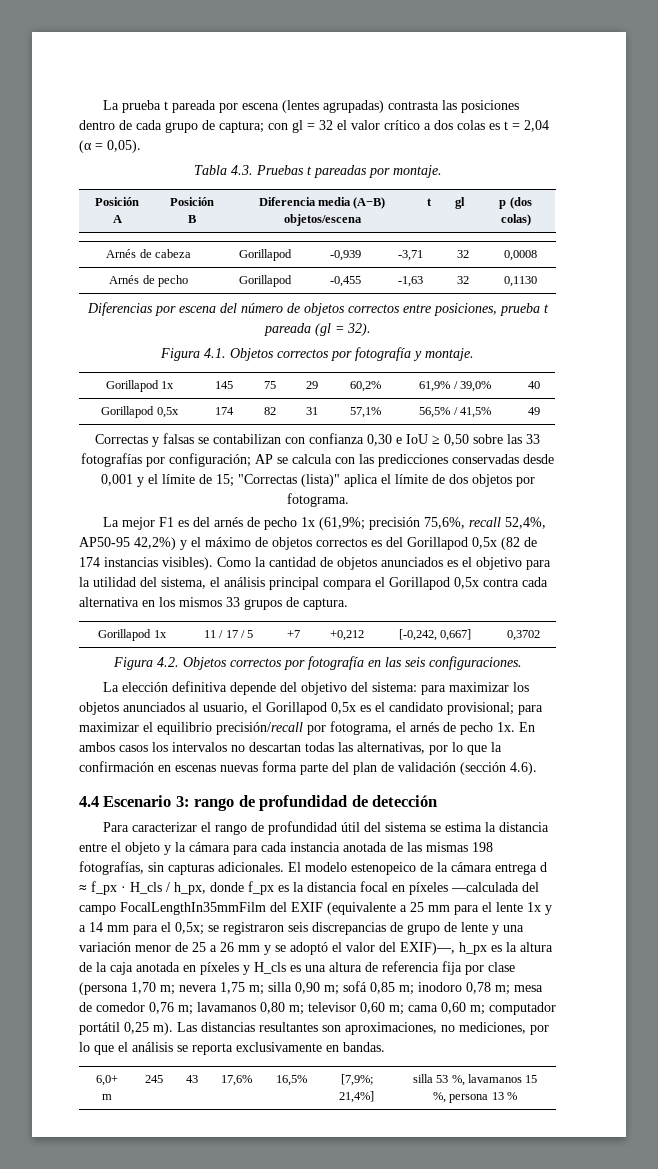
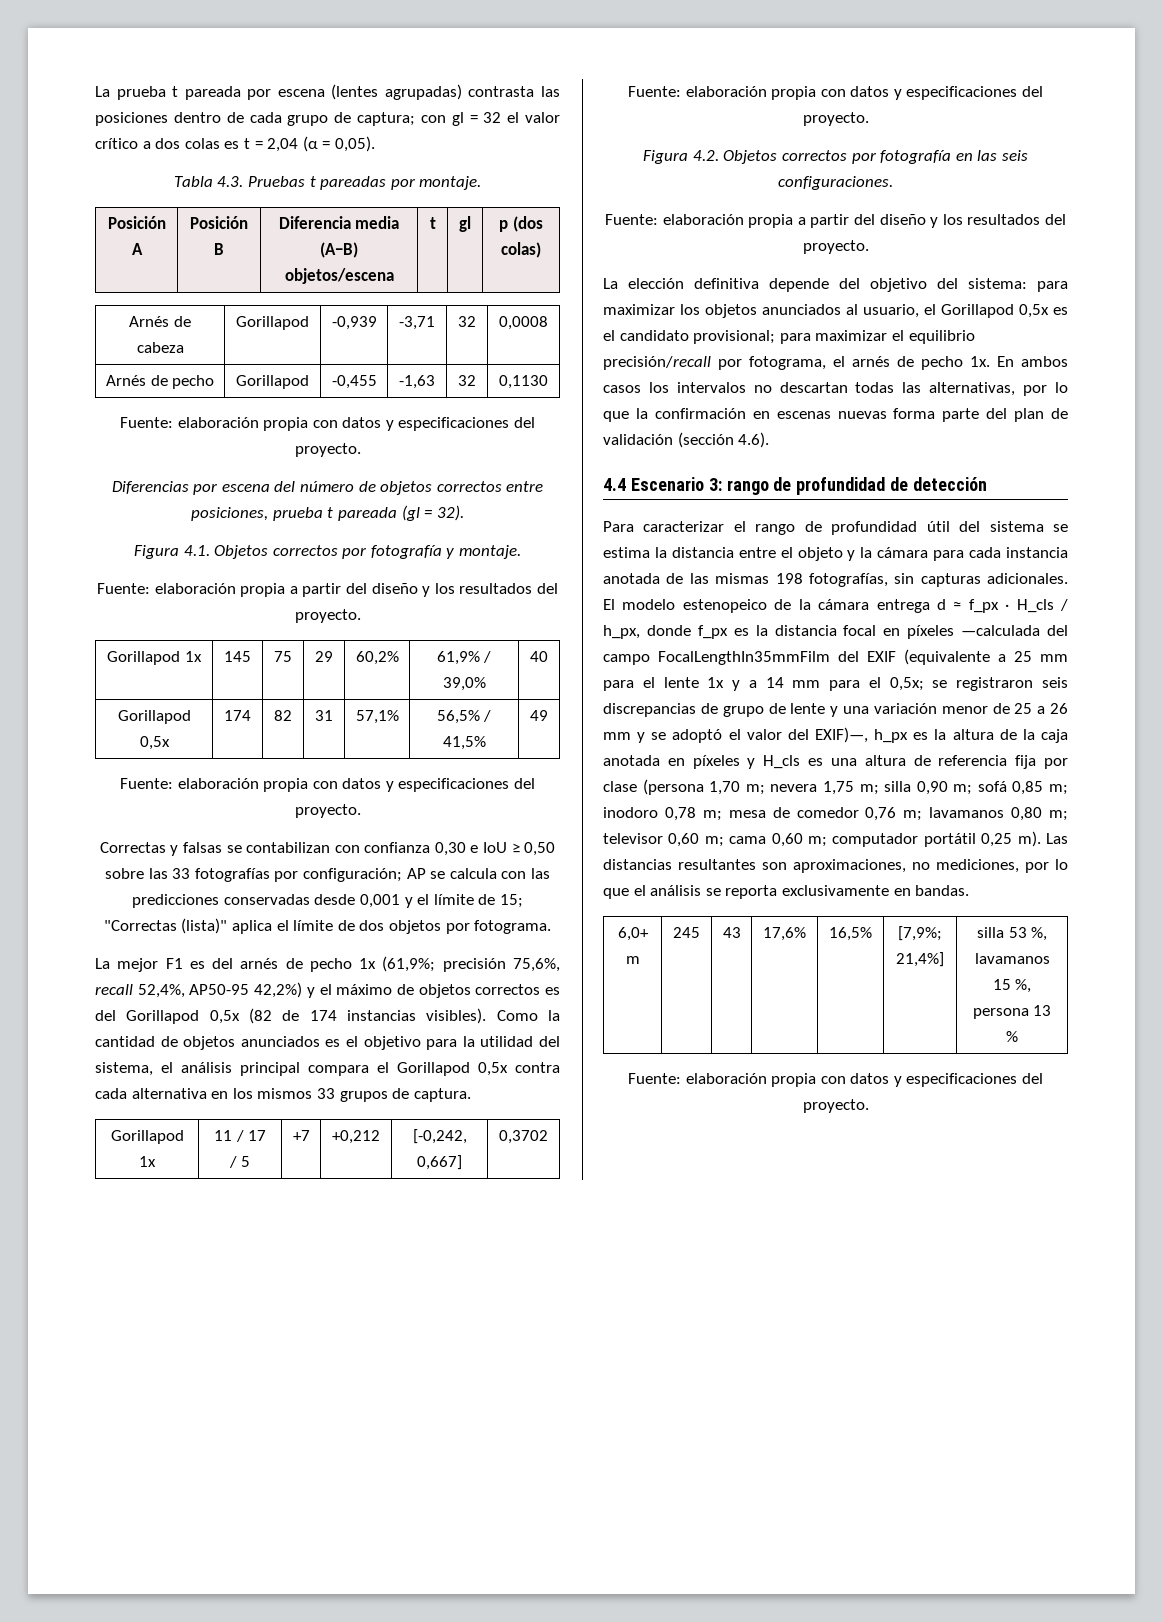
  Arnés de pecho | Gorillapod | -0,455 | -1,63 | 32 | 0,1130
+ Fuente: elaboración propia con datos y especificaciones del proyecto.
  Figura 4.1. Objetos correctos por fotografía y montaje.
+ Fuente: elaboración propia a partir del diseño y los resultados del proyecto.
  Gorillapod 0,5x | 174 | 82 | 31 | 57,1% | 56,5% / 41,5% | 49
+ Fuente: elaboración propia con datos y especificaciones del proyecto.
  Gorillapod 1x | 11 / 17 / 5 | +7 | +0,212 | [-0,242, 0,667] | 0,3702
+ Fuente: elaboración propia con datos y especificaciones del proyecto.
  Figura 4.2. Objetos correctos por fotografía en las seis configuraciones.
+ Fuente: elaboración propia a partir del diseño y los resultados del proyecto.
  6,0+ m | 245 | 43 | 17,6% | 16,5% | [7,9%; 21,4%] | silla 53 %, lavamanos 15 %, persona 13 %
+ Fuente: elaboración propia con datos y especificaciones del proyecto.

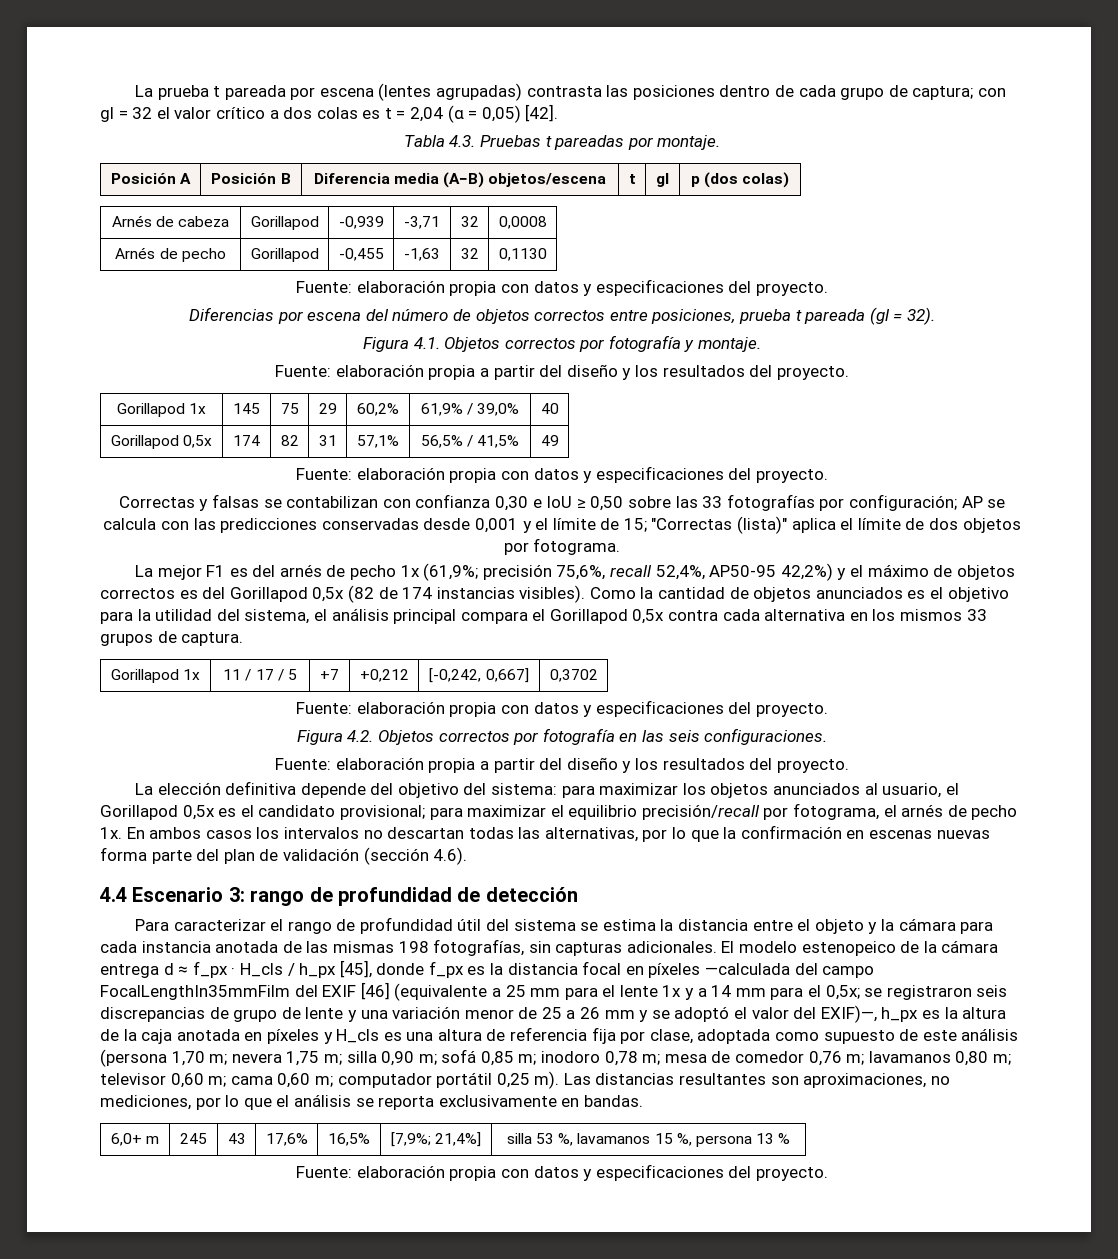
- La prueba t pareada por escena (lentes agrupadas) contrasta las posiciones dentro de cada grupo de captura; con gl = 32 el valor crítico a dos colas es t = 2,04 (α = 0,05).
+ La prueba t pareada por escena (lentes agrupadas) contrasta las posiciones dentro de cada grupo de captura; con gl = 32 el valor crítico a dos colas es t = 2,04 (α = 0,05) [42].
- El modelo estenopeico de la cámara entrega d ≈ f_px · H_cls / h_px, donde f_px es la distancia focal en píxeles —calculada del campo FocalLengthIn35mmFilm del EXIF (equivalente a 25 mm para el lente 1x y a 14 mm para el 0,5x;
+ El modelo estenopeico de la cámara entrega d ≈ f_px · H_cls / h_px [45], donde f_px es la distancia focal en píxeles —calculada del campo FocalLengthIn35mmFilm del EXIF [46] (equivalente a 25 mm para el lente 1x y a 14 mm para el 0,5x;
- se registraron seis discrepancias de grupo de lente y una variación menor de 25 a 26 mm y se adoptó el valor del EXIF)—, h_px es la altura de la caja anotada en píxeles y H_cls es una altura de referencia fija por clase (persona 1,70 m;
+ se registraron seis discrepancias de grupo de lente y una variación menor de 25 a 26 mm y se adoptó el valor del EXIF)—, h_px es la altura de la caja anotada en píxeles y H_cls es una altura de referencia fija por clase, adoptada como supuesto de este análisis (persona 1,70 m;

